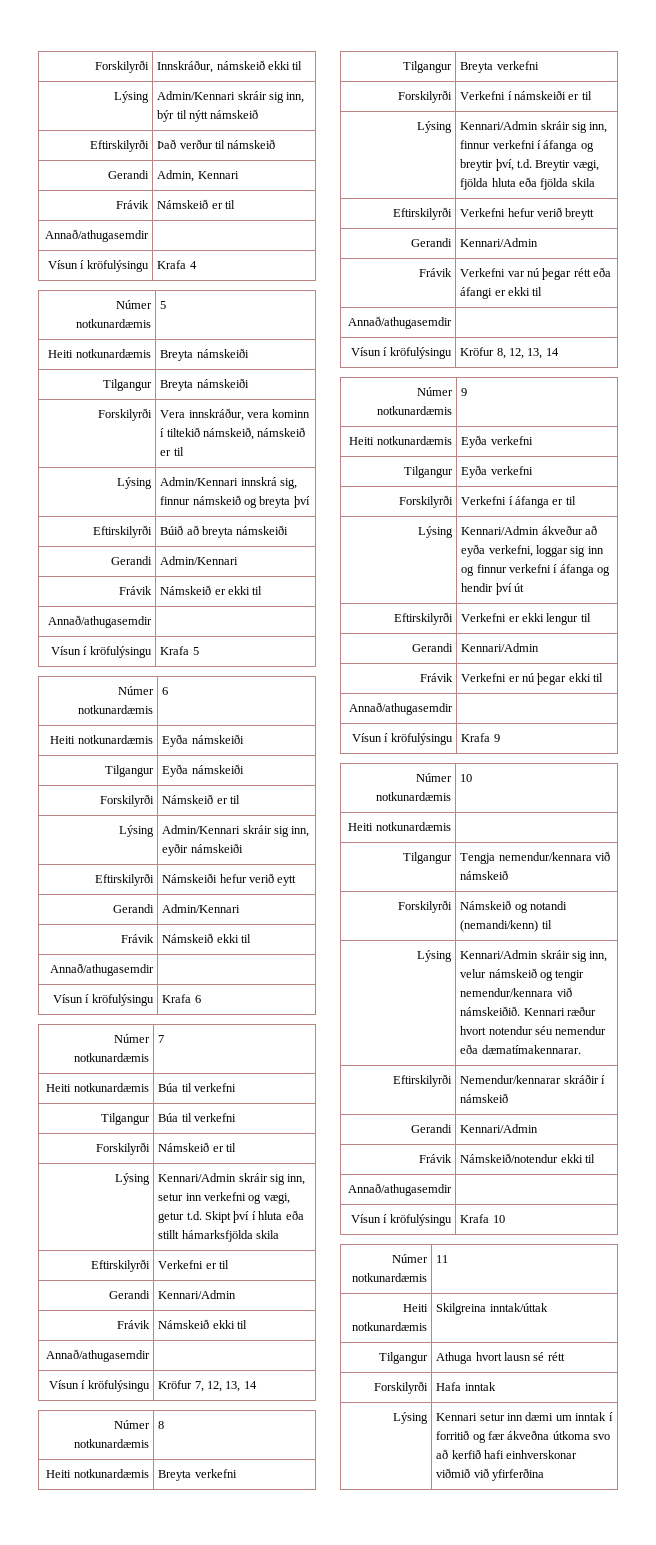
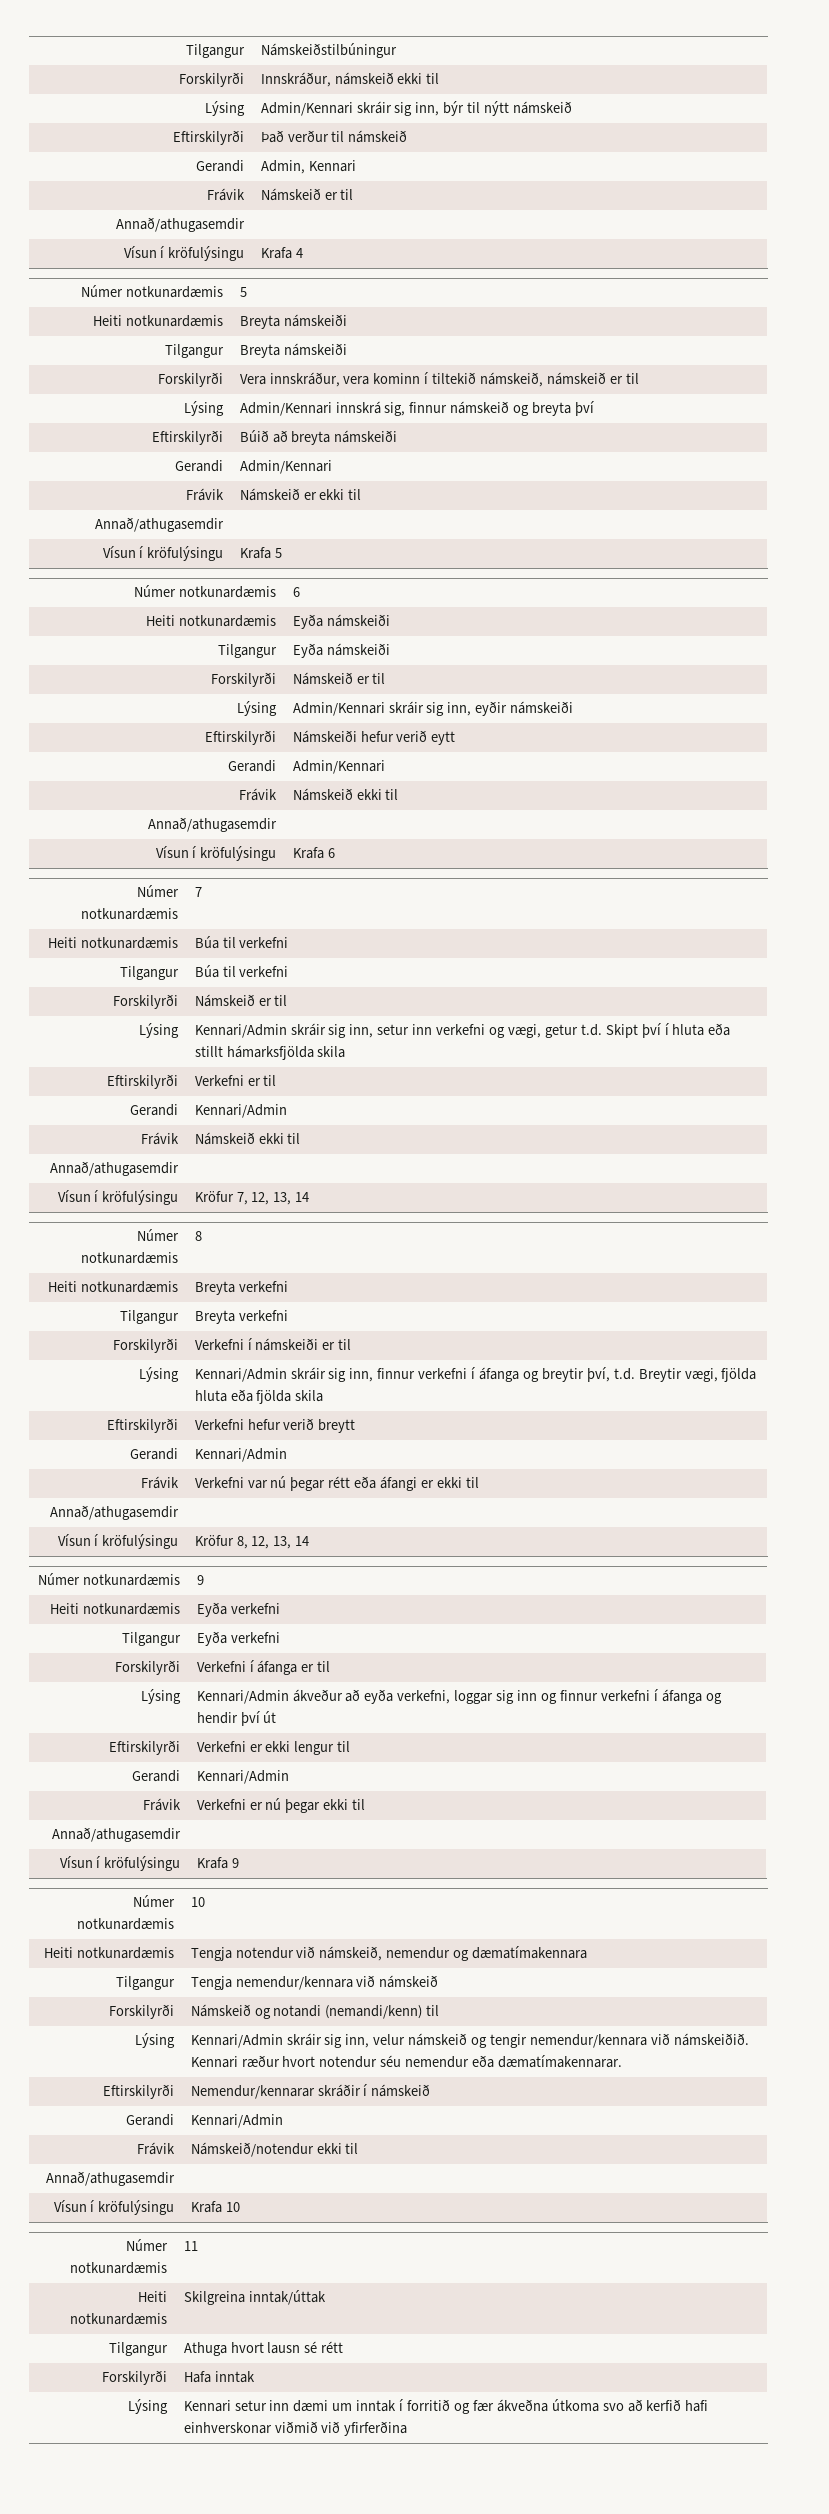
+ Tilgangur | Námskeiðstilbúningur
  Númer notkunardæmis | 10
- Heiti notkunardæmis |
+ Heiti notkunardæmis | Tengja notendur við námskeið, nemendur og dæmatímakennara

